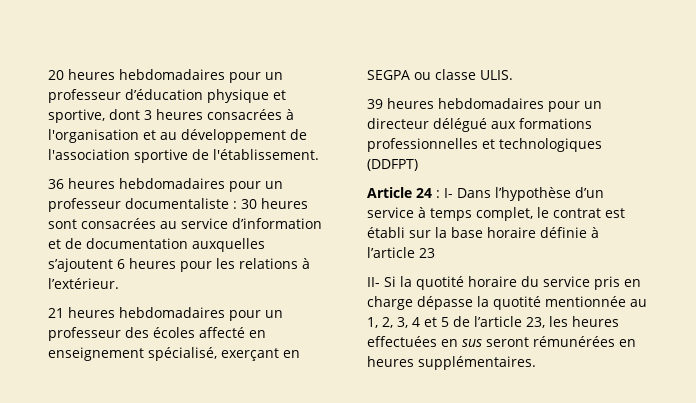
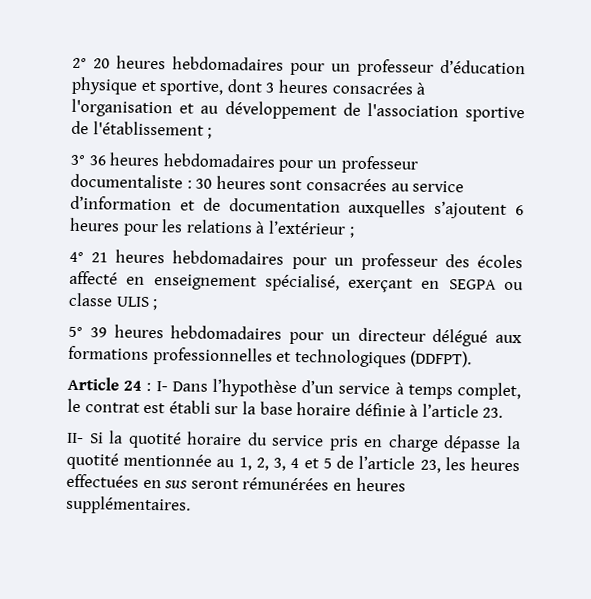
- 20 heures hebdomadaires pour un professeur d’éducation physique et sportive, dont 3 heures consacrées à l'organisation et au développement de l'association sportive de l'établissement.
- 36 heures hebdomadaires pour un professeur documentaliste :
+ 2° 20 heures hebdomadaires pour un professeur d’éducation physique et sportive, dont 3 heures consacrées à l'organisation et au développement de l'association sportive de l'établissement ;
+ 3° 36 heures hebdomadaires pour un professeur documentaliste :
- 30 heures sont consacrées au service d’information et de documentation auxquelles s’ajoutent 6 heures pour les relations à l’extérieur.
- 21 heures hebdomadaires pour un professeur des écoles affecté en enseignement spécialisé, exerçant en SEGPA ou classe ULIS.
- 39 heures hebdomadaires pour un directeur délégué aux formations professionnelles et technologiques (DDFPT)
+ 30 heures sont consacrées au service d’information et de documentation auxquelles s’ajoutent 6 heures pour les relations à l’extérieur ;
+ 4° 21 heures hebdomadaires pour un professeur des écoles affecté en enseignement spécialisé, exerçant en SEGPA ou classe ULIS ;
+ 5° 39 heures hebdomadaires pour un directeur délégué aux formations professionnelles et technologiques (DDFPT).
- Article 24 : I- Dans l’hypothèse d’un service à temps complet, le contrat est établi sur la base horaire définie à l’article 23
+ Article 24 : I- Dans l’hypothèse d’un service à temps complet, le contrat est établi sur la base horaire définie à l’article 23.

